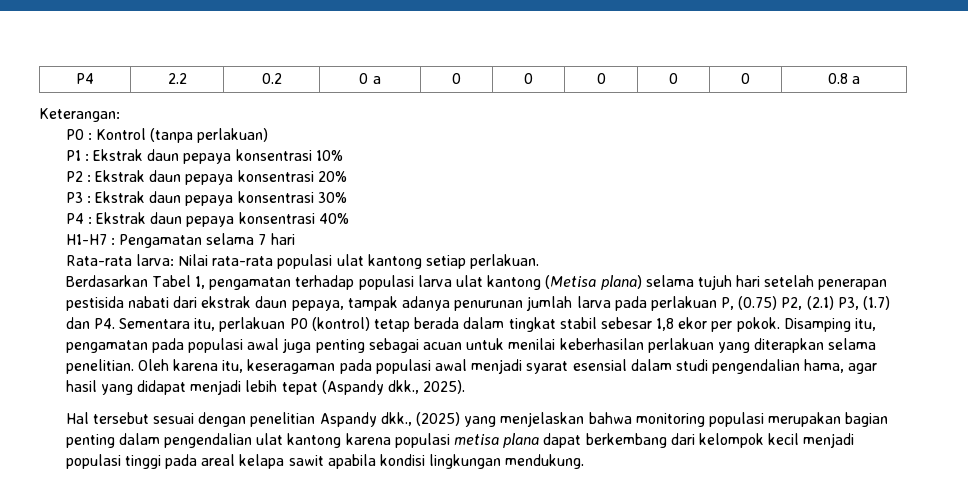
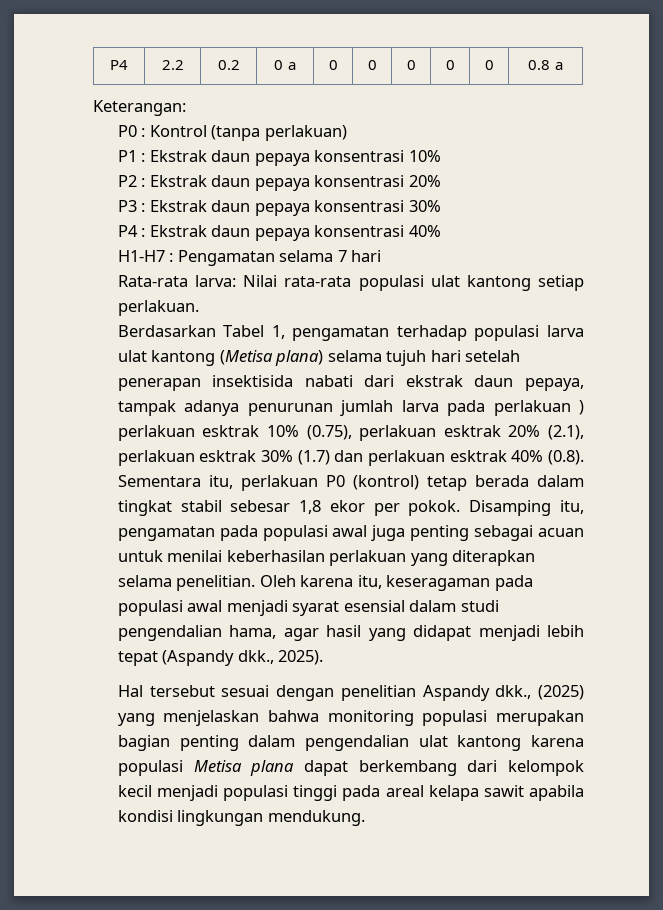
- Berdasarkan Tabel 1, pengamatan terhadap populasi larva ulat kantong (Metisa plana) selama tujuh hari setelah penerapan pestisida nabati dari ekstrak daun pepaya, tampak adanya penurunan jumlah larva pada perlakuan P, (0.75) P2, (2.1) P3, (1.7) dan P4. Sementara itu, perlakuan P0 (kontrol) tetap berada dalam tingkat stabil sebesar 1,8 ekor per pokok.
+ Berdasarkan Tabel 1, pengamatan terhadap populasi larva ulat kantong (Metisa plana) selama tujuh hari setelah penerapan insektisida nabati dari ekstrak daun pepaya, tampak adanya penurunan jumlah larva pada perlakuan ) perlakuan esktrak 10% (0.75), perlakuan esktrak 20% (2.1), perlakuan esktrak 30% (1.7) dan perlakuan esktrak 40% (0.8). Sementara itu, perlakuan P0 (kontrol) tetap berada dalam tingkat stabil sebesar 1,8 ekor per pokok.
- Hal tersebut sesuai dengan penelitian Aspandy dkk., (2025) yang menjelaskan bahwa monitoring populasi merupakan bagian penting dalam pengendalian ulat kantong karena populasi metisa plana dapat berkembang dari kelompok kecil menjadi populasi tinggi pada areal kelapa sawit apabila kondisi lingkungan mendukung.
+ Hal tersebut sesuai dengan penelitian Aspandy dkk., (2025) yang menjelaskan bahwa monitoring populasi merupakan bagian penting dalam pengendalian ulat kantong karena populasi Metisa plana dapat berkembang dari kelompok kecil menjadi populasi tinggi pada areal kelapa sawit apabila kondisi lingkungan mendukung.

